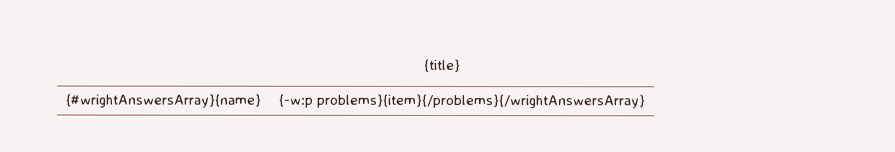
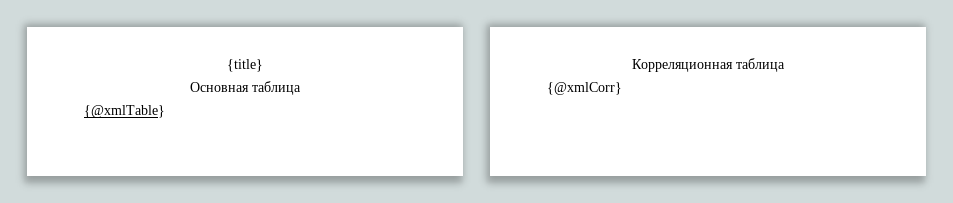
- {#wrightAnswersArray}{name} | {-w:p problems}{item}{/problems}{/wrightAnswersArray}
+ Основная таблица
+ {@xmlTable}
+ Корреляционная таблица
+ {@xmlCorr}

